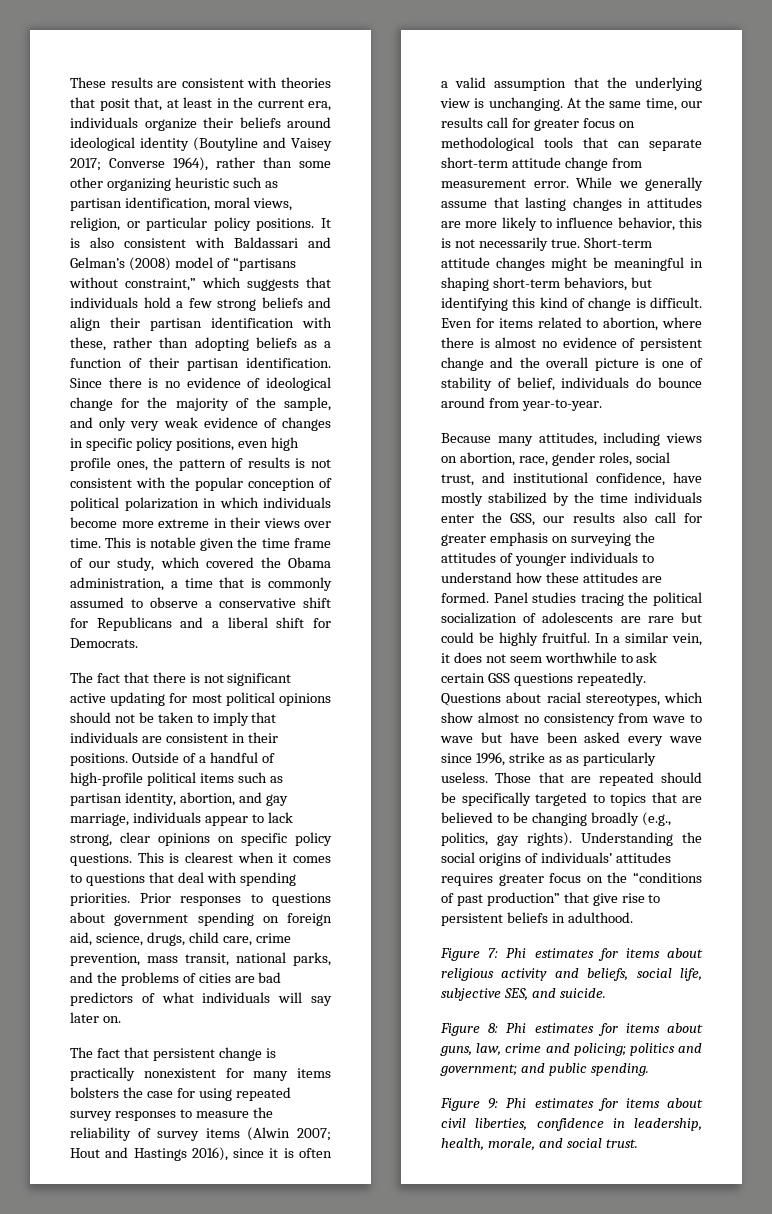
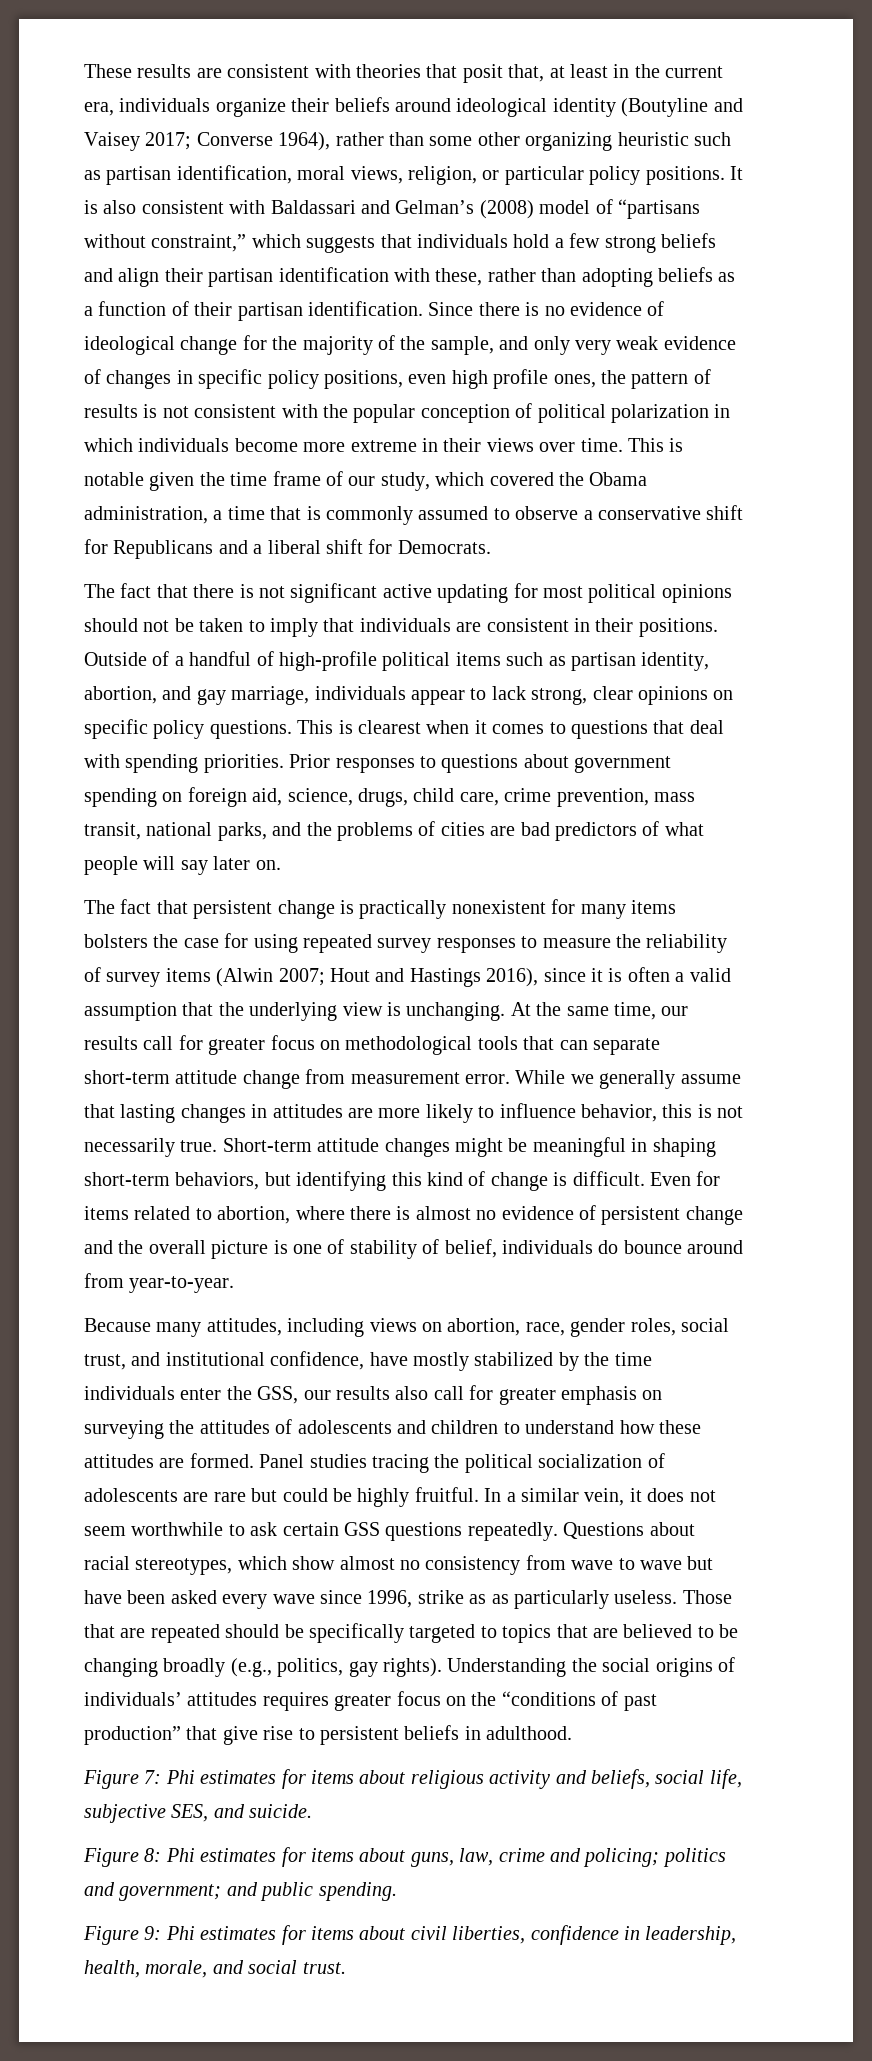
- Prior responses to questions about government spending on foreign aid, science, drugs, child care, crime prevention, mass transit, national parks, and the problems of cities are bad predictors of what individuals will say later on.
+ Prior responses to questions about government spending on foreign aid, science, drugs, child care, crime prevention, mass transit, national parks, and the problems of cities are bad predictors of what people will say later on.
- Because many attitudes, including views on abortion, race, gender roles, social trust, and institutional confidence, have mostly stabilized by the time individuals enter the GSS, our results also call for greater emphasis on surveying the attitudes of younger individuals to understand how these attitudes are formed.
+ Because many attitudes, including views on abortion, race, gender roles, social trust, and institutional confidence, have mostly stabilized by the time individuals enter the GSS, our results also call for greater emphasis on surveying the attitudes of adolescents and children to understand how these attitudes are formed.

